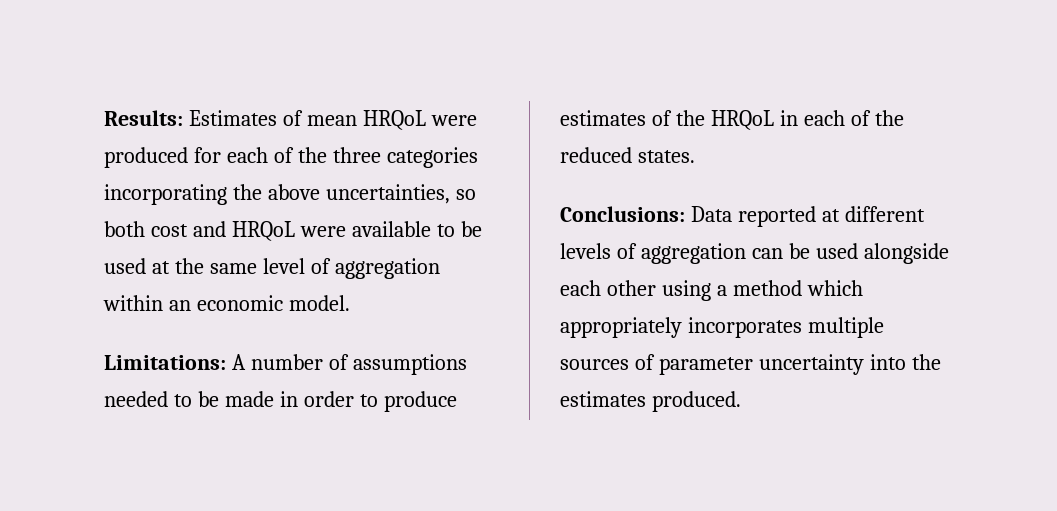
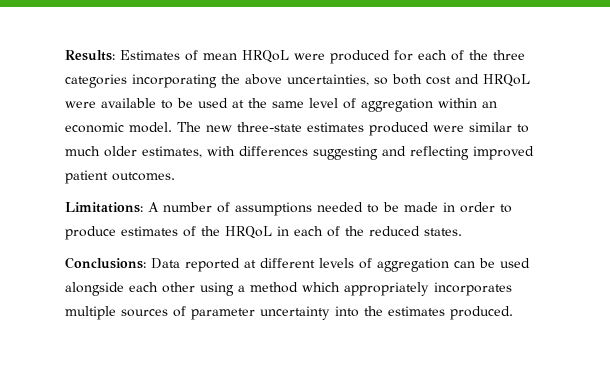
+ The new three-state estimates produced were similar to much older estimates, with differences suggesting and reflecting improved patient outcomes.

